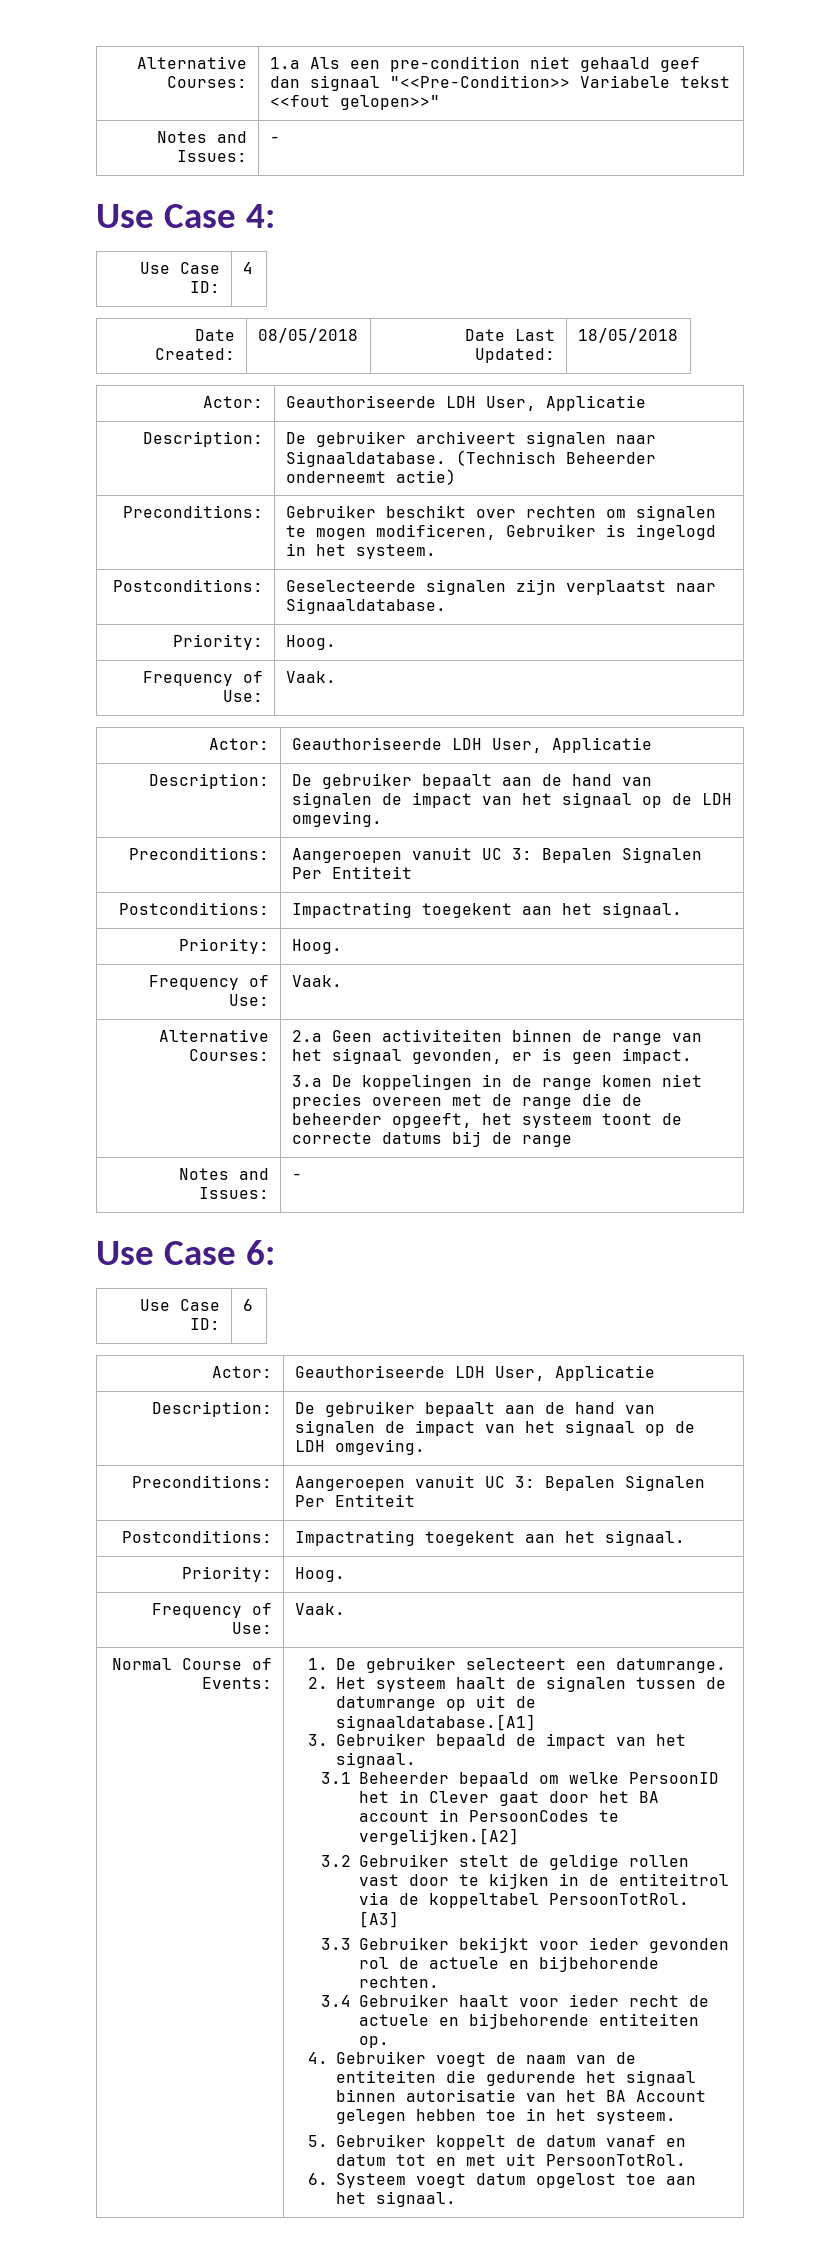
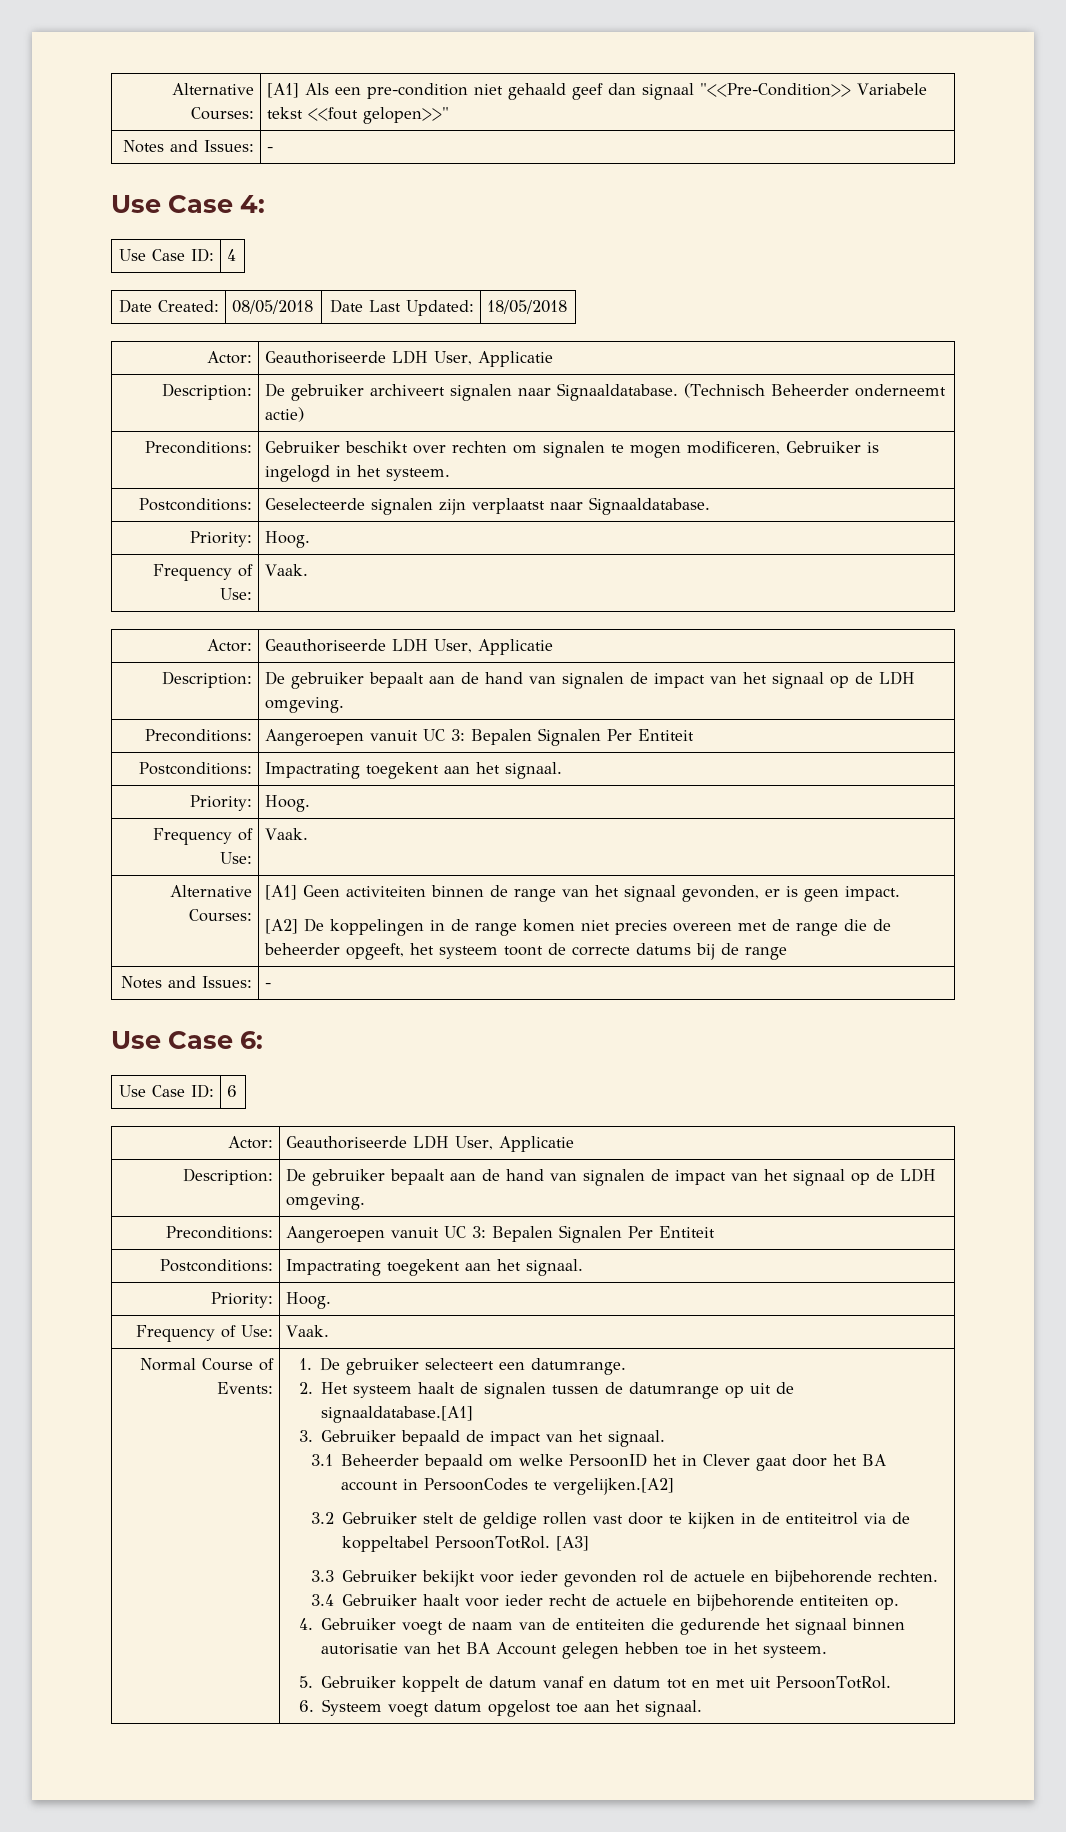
- Alternative Courses: | 1.a Als een pre-condition niet gehaald geef dan signaal "<<Pre-Condition>> Variabele tekst <<fout gelopen>>"
+ Alternative Courses: | [A1] Als een pre-condition niet gehaald geef dan signaal "<<Pre-Condition>> Variabele tekst <<fout gelopen>>"
- 2.a Geen activiteiten binnen de range van het signaal gevonden, er is geen impact.
+ [A1] Geen activiteiten binnen de range van het signaal gevonden, er is geen impact.
- 3.a De koppelingen in de range komen niet precies overeen met de range die de beheerder opgeeft, het systeem toont de correcte datums bij de range
+ [A2] De koppelingen in de range komen niet precies overeen met de range die de beheerder opgeeft, het systeem toont de correcte datums bij de range

